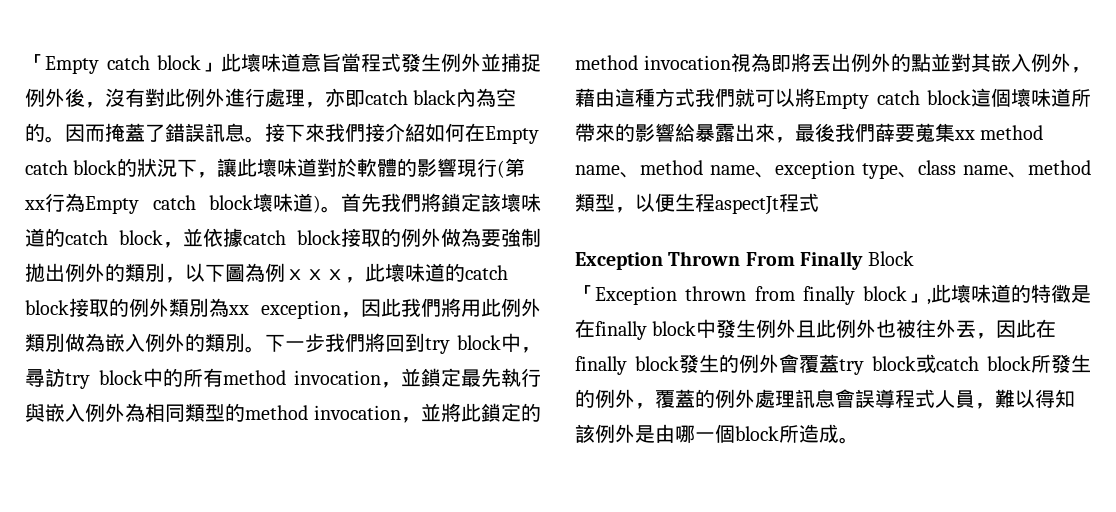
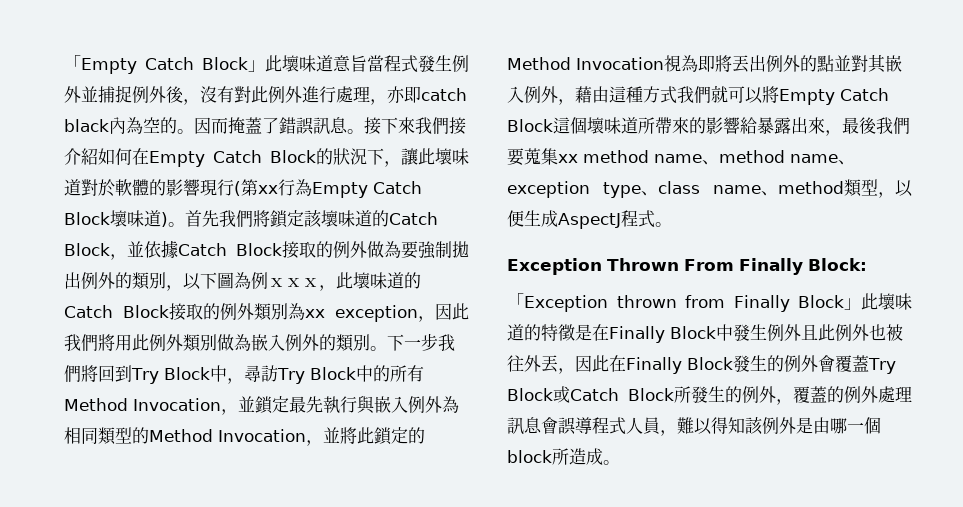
- 「Empty catch block」此壞味道意旨當程式發生例外並捕捉例外後，沒有對此例外進行處理，亦即catch black內為空的。
+ 「Empty Catch Block」此壞味道意旨當程式發生例外並捕捉例外後，沒有對此例外進行處理，亦即catch black內為空的。
- 接下來我們接介紹如何在Empty catch block的狀況下，讓此壞味道對於軟體的影響現行(第xx行為Empty catch block壞味道)。
+ 接下來我們接介紹如何在Empty Catch Block的狀況下，讓此壞味道對於軟體的影響現行(第xx行為Empty Catch Block壞味道)。
- 首先我們將鎖定該壞味道的catch block，並依據catch block接取的例外做為要強制拋出例外的類別，以下圖為例ｘｘｘ，此壞味道的catch block接取的例外類別為xx exception，因此我們將用此例外類別做為嵌入例外的類別。
+ 首先我們將鎖定該壞味道的Catch Block，並依據Catch Block接取的例外做為要強制拋出例外的類別，以下圖為例ｘｘｘ，此壞味道的Catch Block接取的例外類別為xx exception，因此我們將用此例外類別做為嵌入例外的類別。
- 下一步我們將回到try block中，尋訪try block中的所有method invocation，並鎖定最先執行與嵌入例外為相同類型的method invocation，並將此鎖定的method invocation視為即將丟出例外的點並對其嵌入例外，藉由這種方式我們就可以將Empty catch block這個壞味道所帶來的影響給暴露出來，最後我們薛要蒐集xx method name、method name、exception type、class name、method類型，以便生程aspectJt程式
+ 下一步我們將回到Try Block中，尋訪Try Block中的所有Method Invocation，並鎖定最先執行與嵌入例外為相同類型的Method Invocation，並將此鎖定的Method Invocation視為即將丟出例外的點並對其嵌入例外，藉由這種方式我們就可以將Empty Catch Block這個壞味道所帶來的影響給暴露出來，最後我們要蒐集xx method name、method name、exception type、class name、method類型，以便生成AspectJ程式。
- Exception Thrown From Finally Block
+ Exception Thrown From Finally Block:
- 「Exception thrown from finally block」,此壞味道的特徵是在finally block中發生例外且此例外也被往外丟，因此在finally block發生的例外會覆蓋try block或catch block所發生的例外，覆蓋的例外處理訊息會誤導程式人員，難以得知該例外是由哪一個block所造成。
+ 「Exception thrown from Finally Block」此壞味道的特徵是在Finally Block中發生例外且此例外也被往外丟，因此在Finally Block發生的例外會覆蓋Try Block或Catch Block所發生的例外，覆蓋的例外處理訊息會誤導程式人員，難以得知該例外是由哪一個block所造成。

